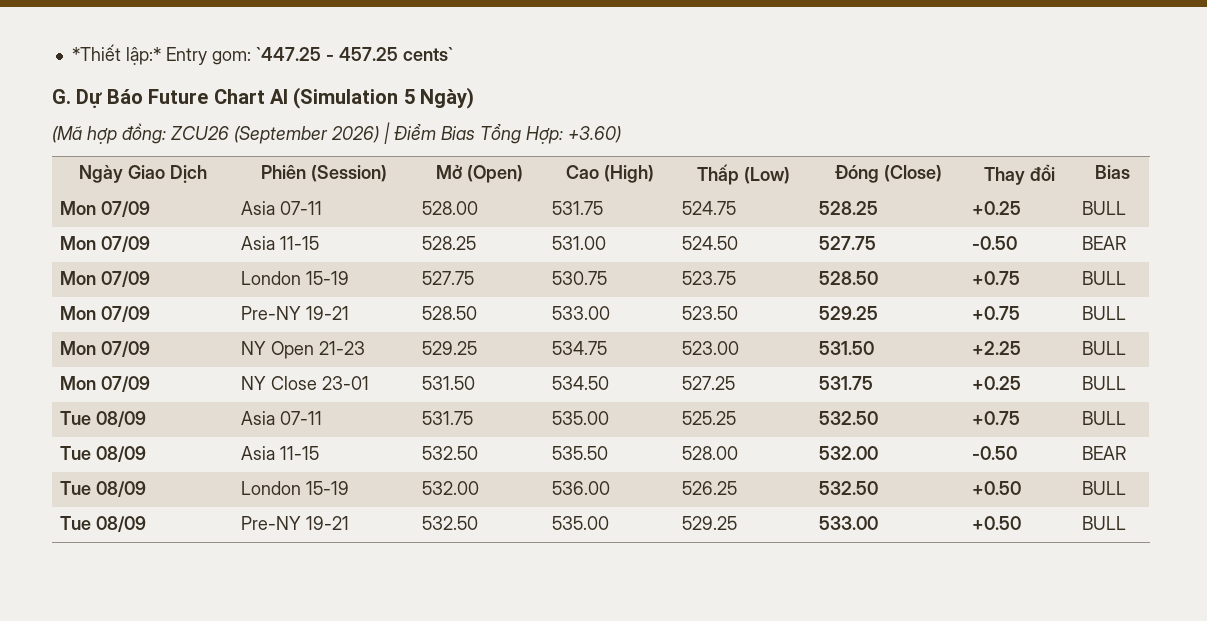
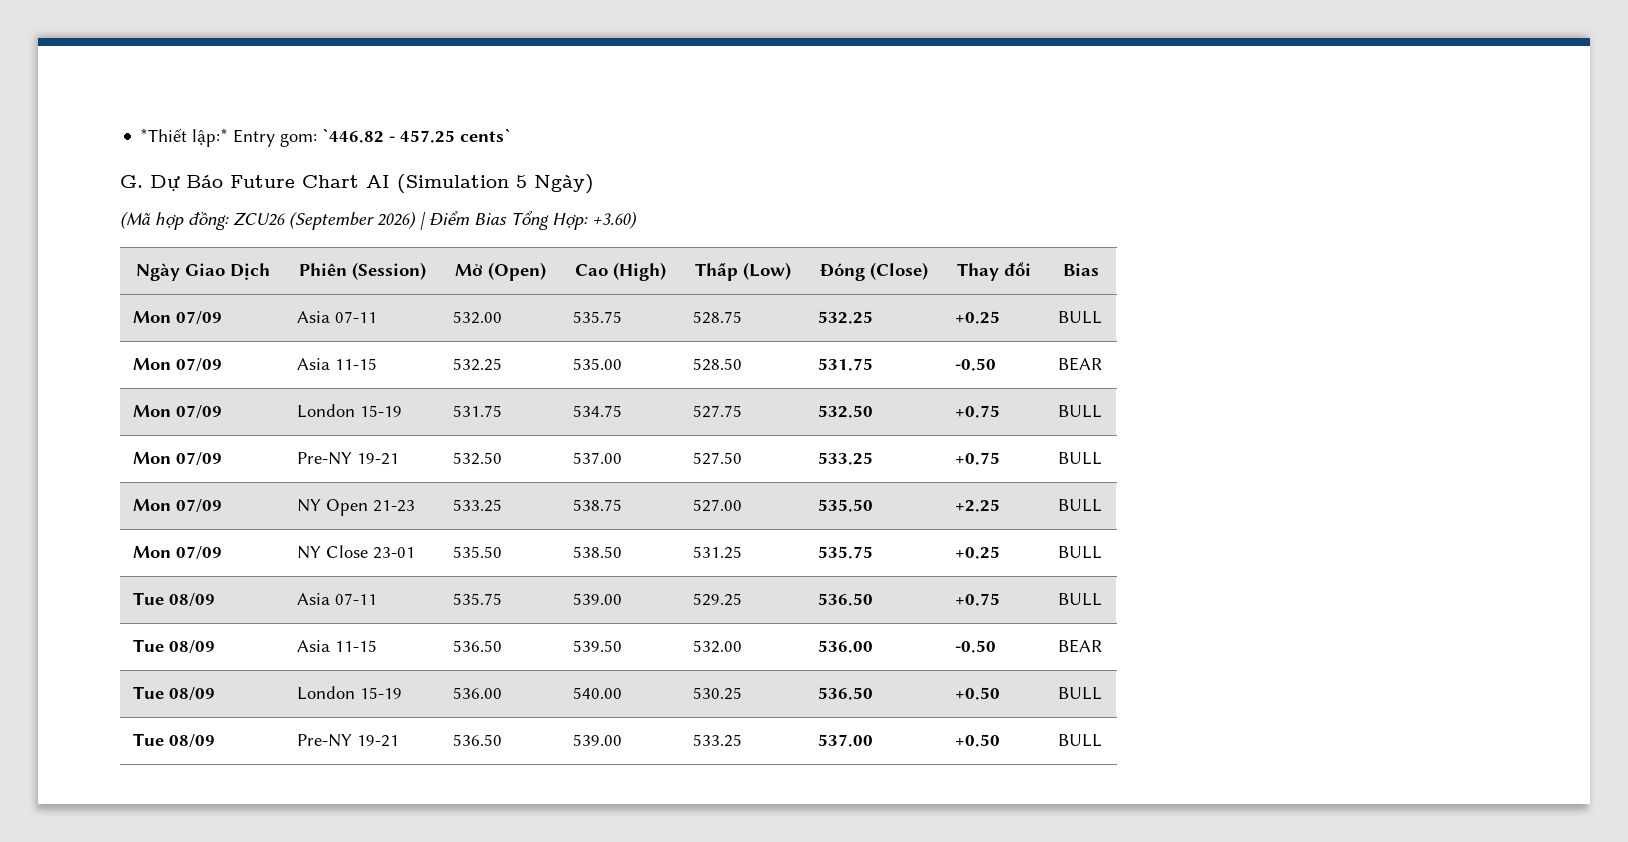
- *Thiết lập:* Entry gom: `447.25 - 457.25 cents`
+ *Thiết lập:* Entry gom: `446.82 - 457.25 cents`
- Mon 07/09 | Asia 07-11 | 528.00 | 531.75 | 524.75 | 528.25 | +0.25 | BULL
+ Mon 07/09 | Asia 07-11 | 532.00 | 535.75 | 528.75 | 532.25 | +0.25 | BULL
- Mon 07/09 | Asia 11-15 | 528.25 | 531.00 | 524.50 | 527.75 | -0.50 | BEAR
+ Mon 07/09 | Asia 11-15 | 532.25 | 535.00 | 528.50 | 531.75 | -0.50 | BEAR
- Mon 07/09 | London 15-19 | 527.75 | 530.75 | 523.75 | 528.50 | +0.75 | BULL
+ Mon 07/09 | London 15-19 | 531.75 | 534.75 | 527.75 | 532.50 | +0.75 | BULL
- Mon 07/09 | Pre-NY 19-21 | 528.50 | 533.00 | 523.50 | 529.25 | +0.75 | BULL
+ Mon 07/09 | Pre-NY 19-21 | 532.50 | 537.00 | 527.50 | 533.25 | +0.75 | BULL
- Mon 07/09 | NY Open 21-23 | 529.25 | 534.75 | 523.00 | 531.50 | +2.25 | BULL
+ Mon 07/09 | NY Open 21-23 | 533.25 | 538.75 | 527.00 | 535.50 | +2.25 | BULL
- Mon 07/09 | NY Close 23-01 | 531.50 | 534.50 | 527.25 | 531.75 | +0.25 | BULL
+ Mon 07/09 | NY Close 23-01 | 535.50 | 538.50 | 531.25 | 535.75 | +0.25 | BULL
- Tue 08/09 | Asia 07-11 | 531.75 | 535.00 | 525.25 | 532.50 | +0.75 | BULL
+ Tue 08/09 | Asia 07-11 | 535.75 | 539.00 | 529.25 | 536.50 | +0.75 | BULL
- Tue 08/09 | Asia 11-15 | 532.50 | 535.50 | 528.00 | 532.00 | -0.50 | BEAR
+ Tue 08/09 | Asia 11-15 | 536.50 | 539.50 | 532.00 | 536.00 | -0.50 | BEAR
- Tue 08/09 | London 15-19 | 532.00 | 536.00 | 526.25 | 532.50 | +0.50 | BULL
+ Tue 08/09 | London 15-19 | 536.00 | 540.00 | 530.25 | 536.50 | +0.50 | BULL
- Tue 08/09 | Pre-NY 19-21 | 532.50 | 535.00 | 529.25 | 533.00 | +0.50 | BULL
+ Tue 08/09 | Pre-NY 19-21 | 536.50 | 539.00 | 533.25 | 537.00 | +0.50 | BULL

